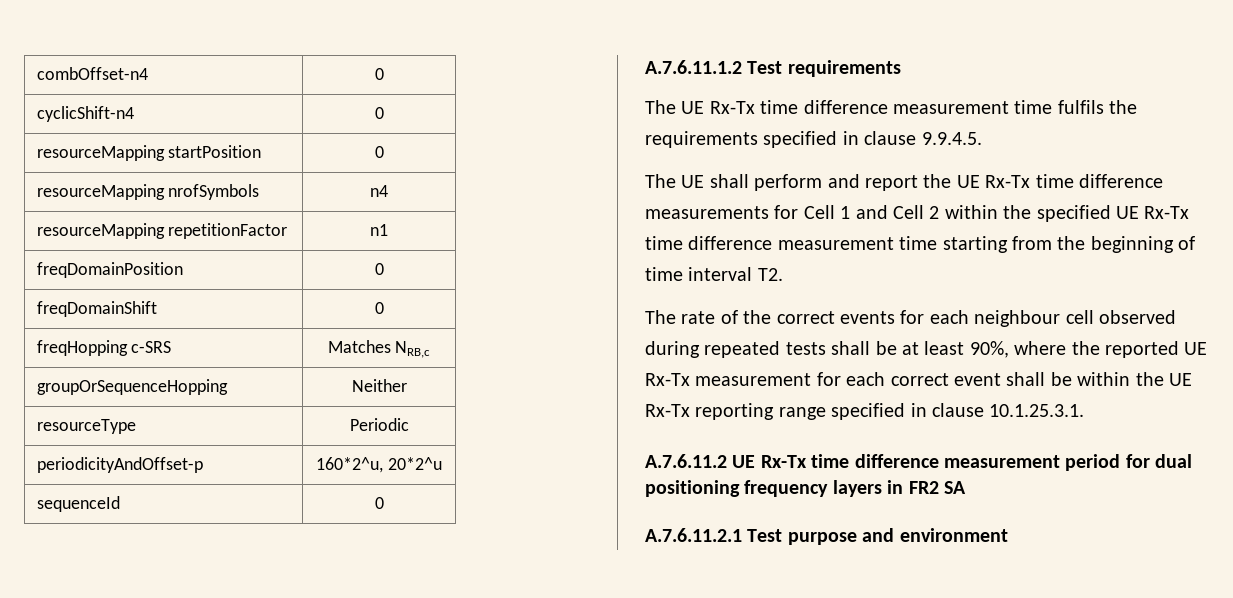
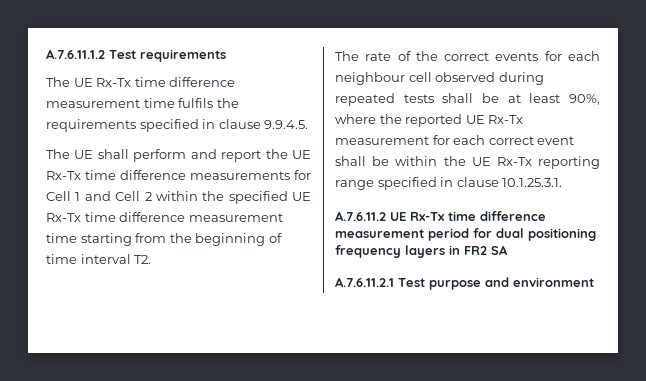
- combOffset-n4 | 0
- cyclicShift-n4 | 0
- resourceMapping startPosition | 0
- resourceMapping nrofSymbols | n4
- resourceMapping repetitionFactor | n1
- freqDomainPosition | 0
- freqDomainShift | 0
- freqHopping c-SRS | Matches NRB,c
- groupOrSequenceHopping | Neither
- resourceType | Periodic
- periodicityAndOffset-p | 160*2^u, 20*2^u
- sequenceId | 0

